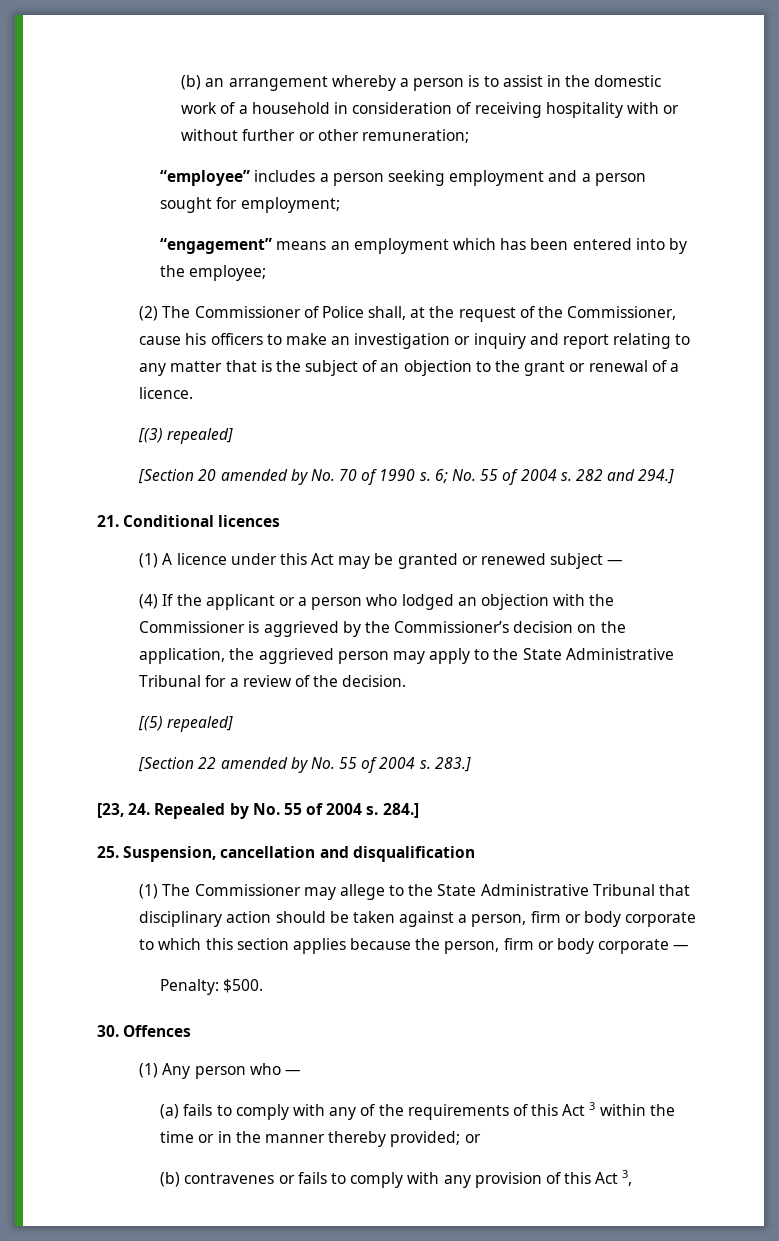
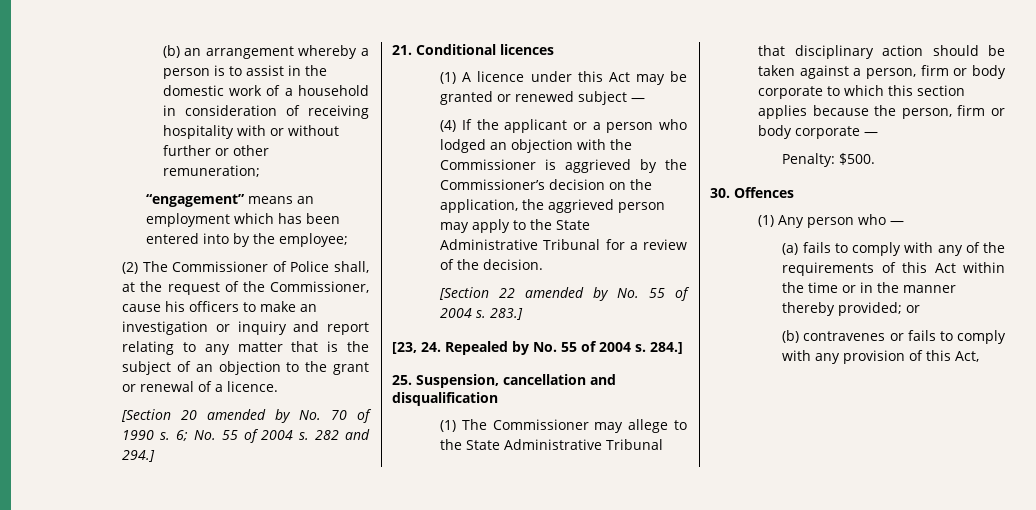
- “employee” includes a person seeking employment and a person sought for employment;
- [(3) repealed]
- [(5) repealed]
- (a) fails to comply with any of the requirements of this Act 3 within the time or in the manner thereby provided; or
+ (a) fails to comply with any of the requirements of this Act within the time or in the manner thereby provided; or
- (b) contravenes or fails to comply with any provision of this Act 3,
+ (b) contravenes or fails to comply with any provision of this Act,

